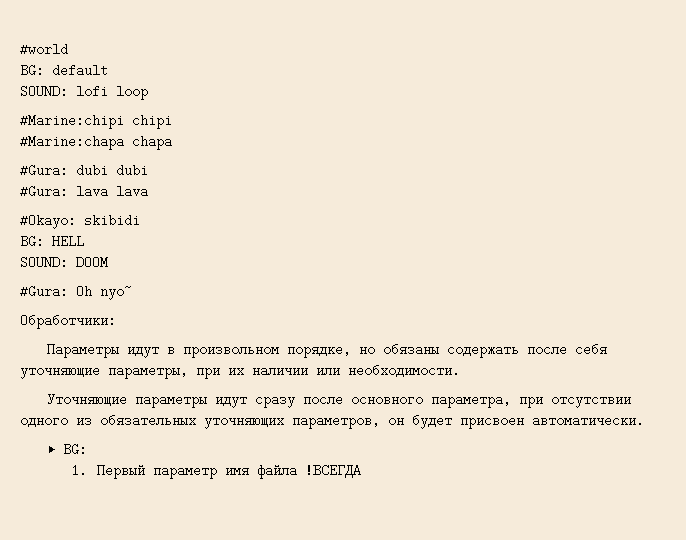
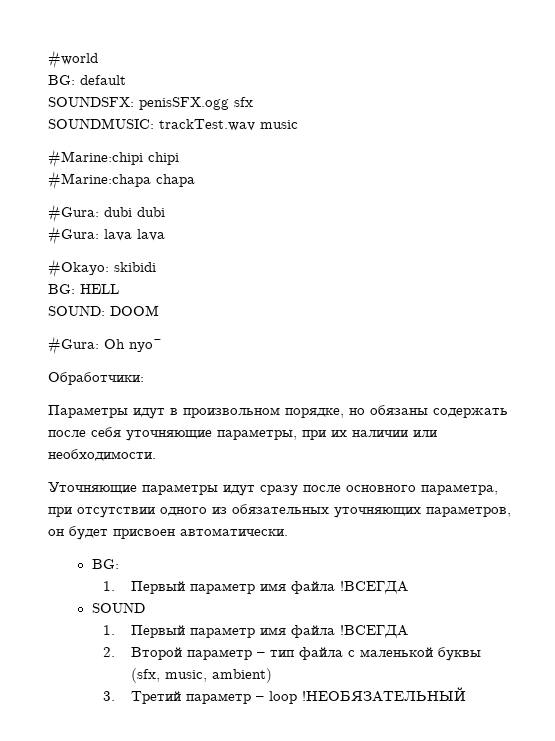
- SOUND: lofi loop
+ SOUNDSFX: penisSFX.ogg sfx
+ SOUNDMUSIC: trackTest.wav music
+ SOUND
+ 1. Первый параметр имя файла !ВСЕГДА
+ 2. Второй параметр – тип файла с маленькой буквы (sfx, music, ambient)
+ 3. Третий параметр – loop !НЕОБЯЗАТЕЛЬНЫЙ

